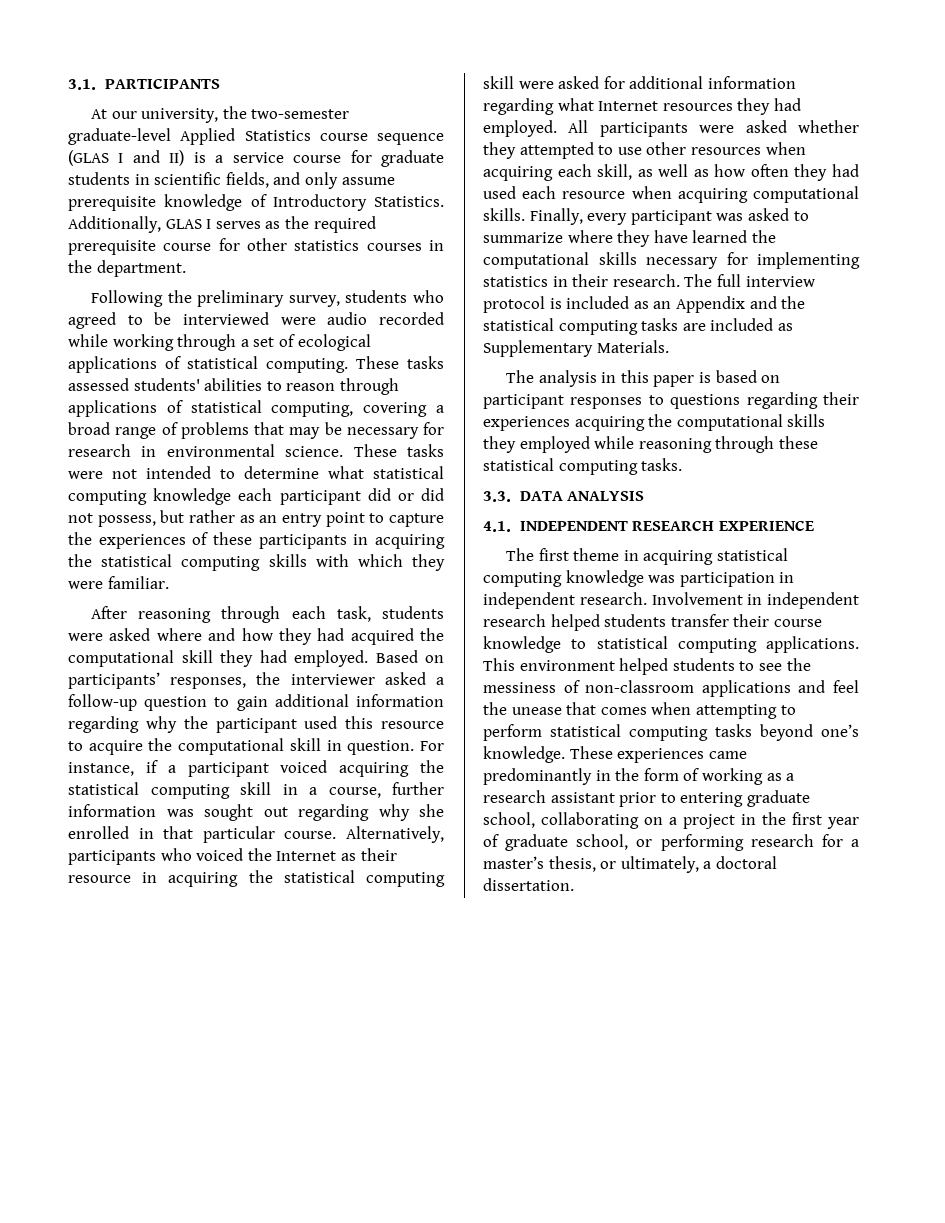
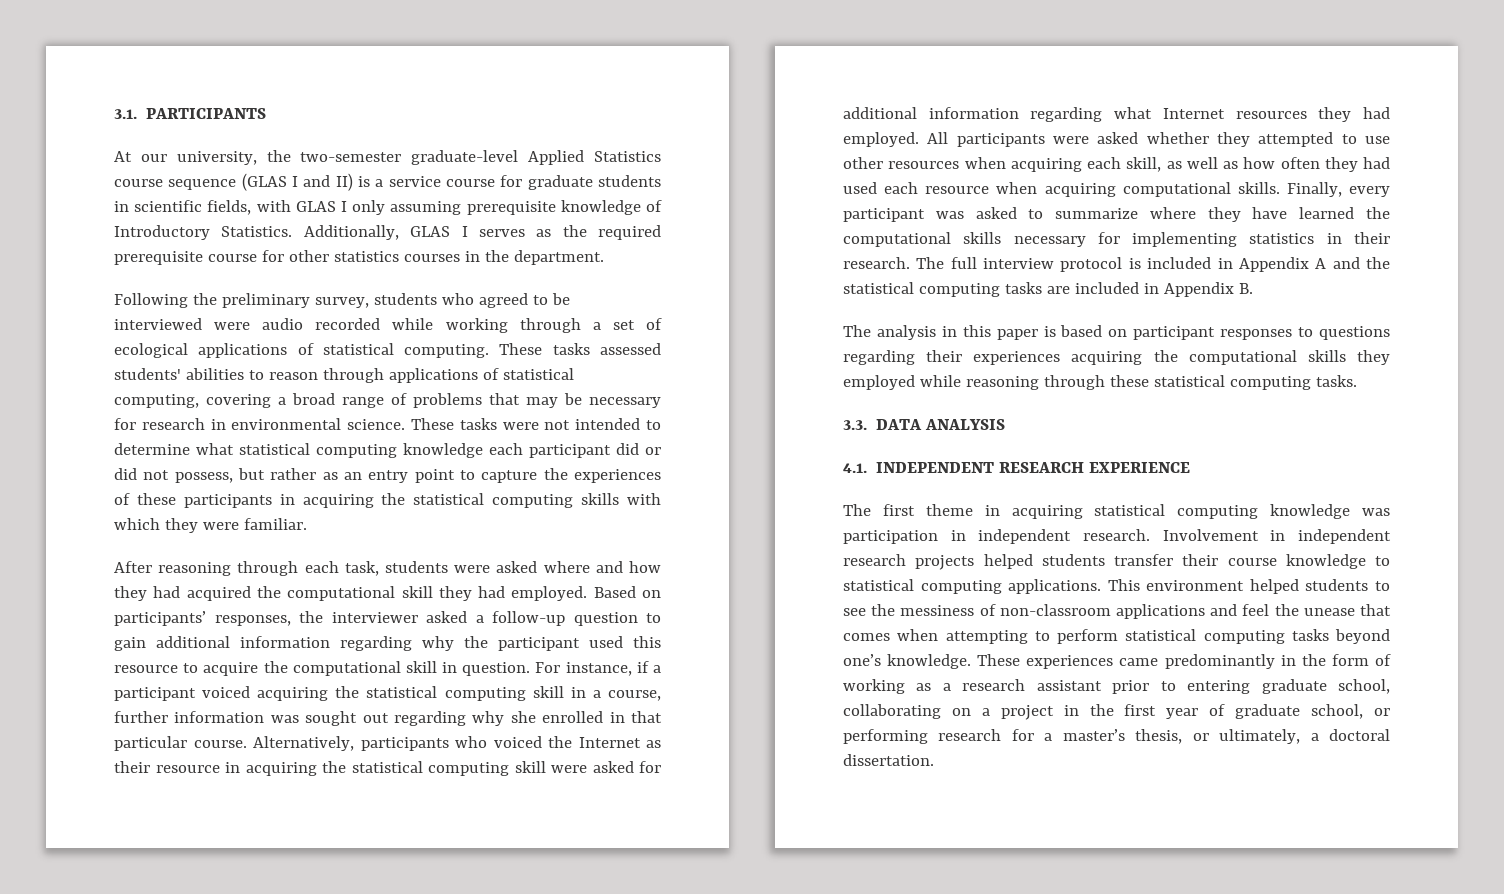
- At our university, the two-semester graduate-level Applied Statistics course sequence (GLAS I and II) is a service course for graduate students in scientific fields, and only assume prerequisite knowledge of Introductory Statistics.
+ At our university, the two-semester graduate-level Applied Statistics course sequence (GLAS I and II) is a service course for graduate students in scientific fields, with GLAS I only assuming prerequisite knowledge of Introductory Statistics.
- The full interview protocol is included as an Appendix and the statistical computing tasks are included as Supplementary Materials.
+ The full interview protocol is included in Appendix A and the statistical computing tasks are included in Appendix B.
- Involvement in independent research helped students transfer their course knowledge to statistical computing applications.
+ Involvement in independent research projects helped students transfer their course knowledge to statistical computing applications.

